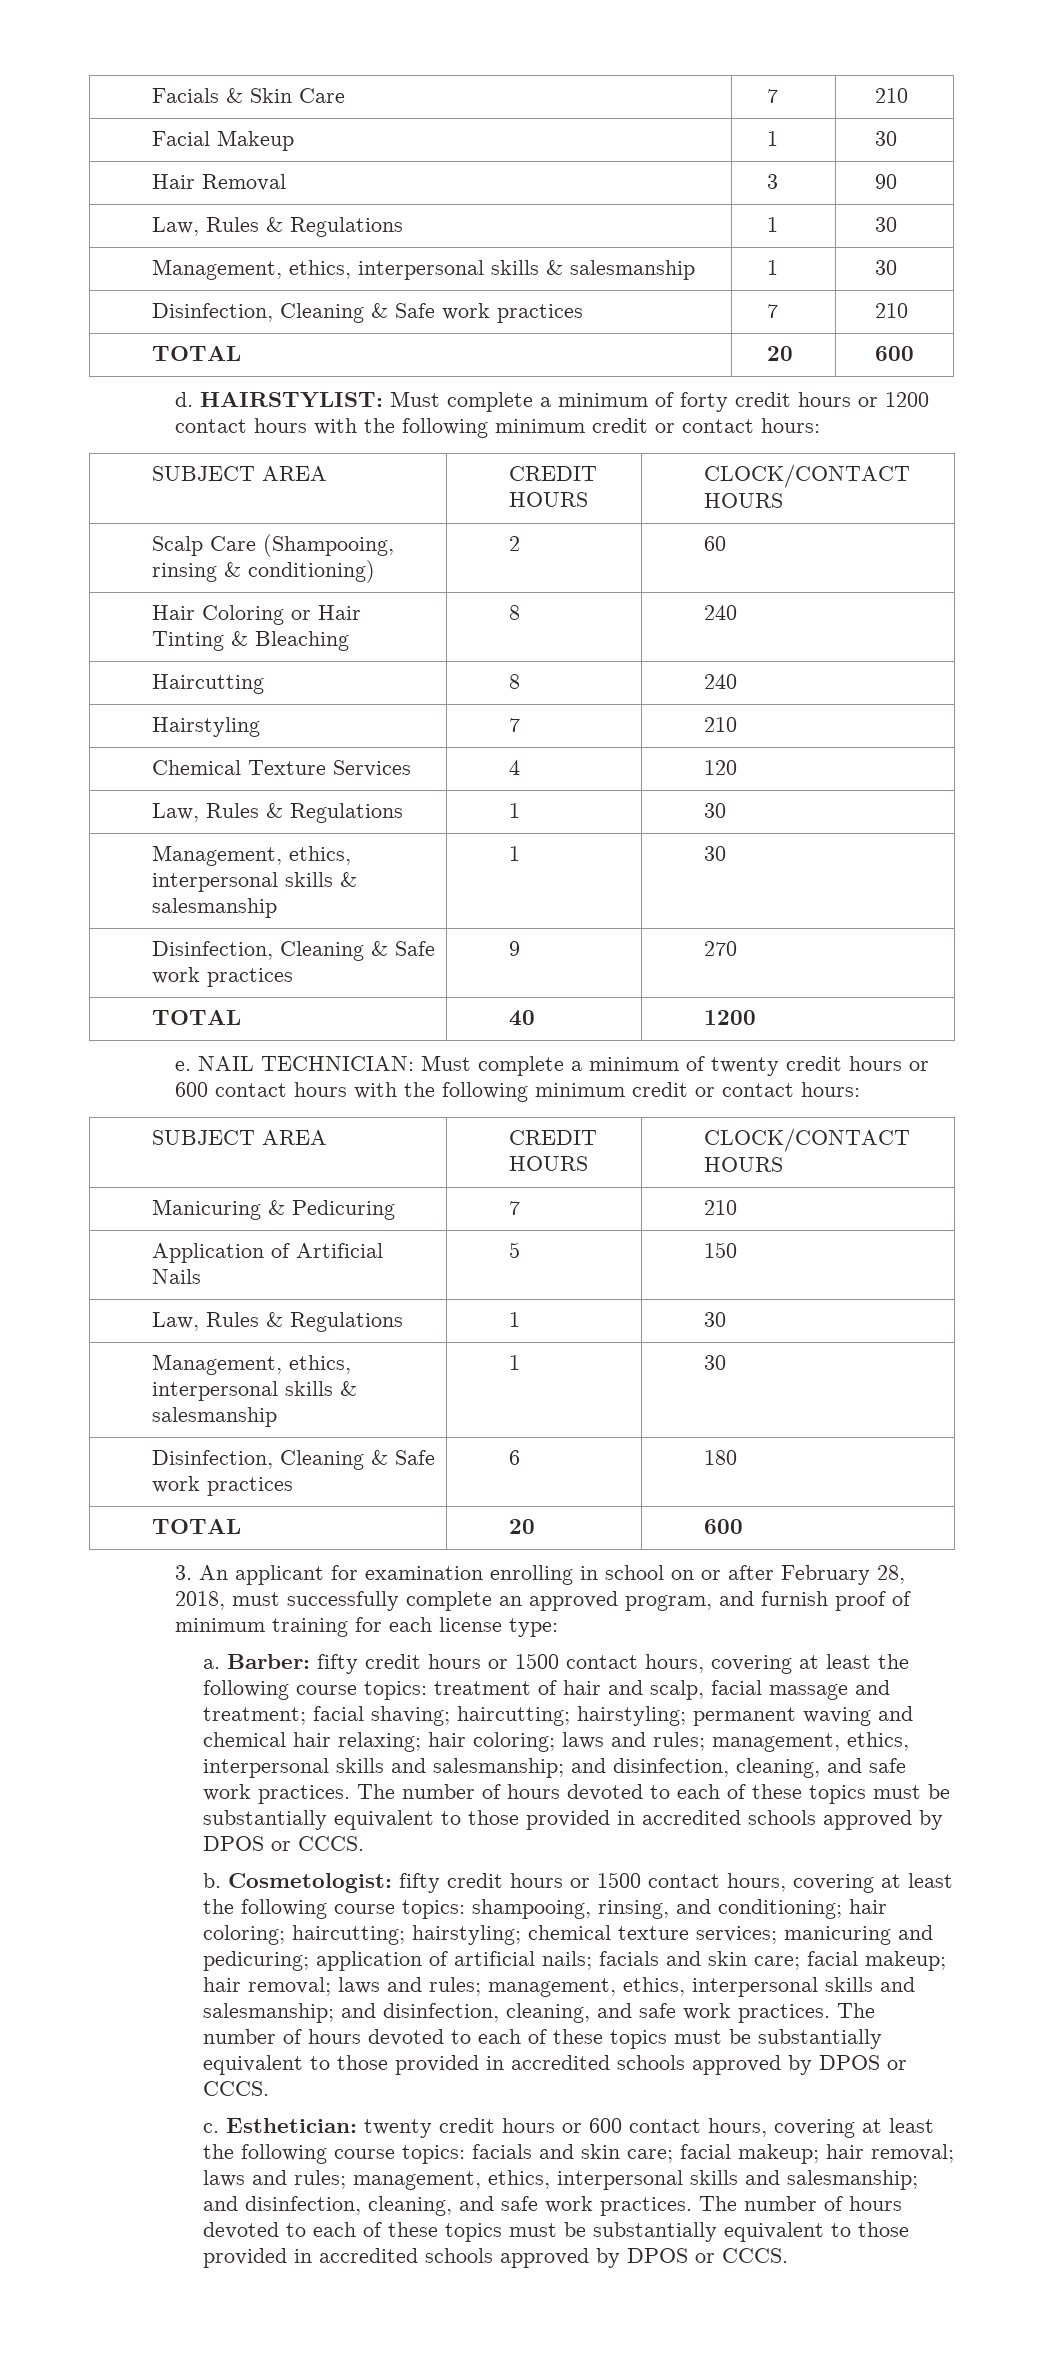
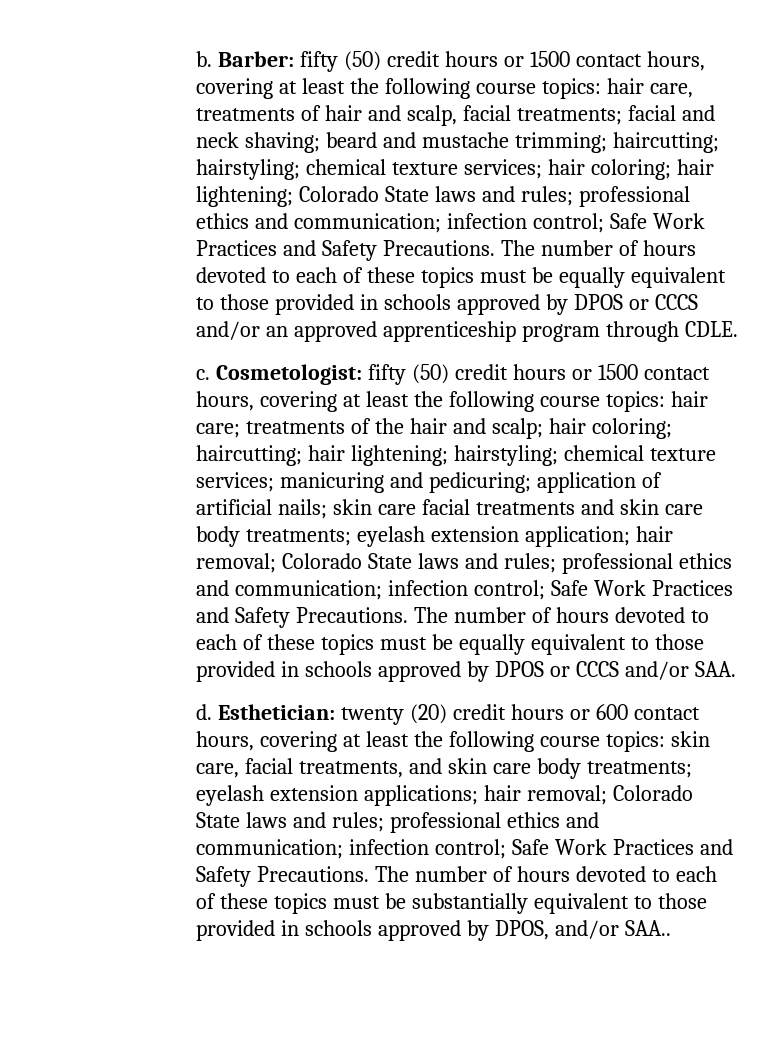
- Facials & Skin Care | 7 | 210
- Facial Makeup | 1 | 30
- Hair Removal | 3 | 90
- Law, Rules & Regulations | 1 | 30
- Management, ethics, interpersonal skills & salesmanship | 1 | 30
- Disinfection, Cleaning & Safe work practices | 7 | 210
- TOTAL | 20 | 600
- d. HAIRSTYLIST: Must complete a minimum of forty credit hours or 1200 contact hours with the following minimum credit or contact hours:
- SUBJECT AREA | CREDIT HOURS | CLOCK/CONTACT HOURS
- Scalp Care (Shampooing, rinsing & conditioning) | 2 | 60
- Hair Coloring or Hair Tinting & Bleaching | 8 | 240
- Haircutting | 8 | 240
- Hairstyling | 7 | 210
- Chemical Texture Services | 4 | 120
- Law, Rules & Regulations | 1 | 30
- Management, ethics, interpersonal skills & salesmanship | 1 | 30
- Disinfection, Cleaning & Safe work practices | 9 | 270
- TOTAL | 40 | 1200
- e. NAIL TECHNICIAN: Must complete a minimum of twenty credit hours or 600 contact hours with the following minimum credit or contact hours:
- SUBJECT AREA | CREDIT HOURS | CLOCK/CONTACT HOURS
- Manicuring & Pedicuring | 7 | 210
- Application of Artificial Nails | 5 | 150
- Law, Rules & Regulations | 1 | 30
- Management, ethics, interpersonal skills & salesmanship | 1 | 30
- Disinfection, Cleaning & Safe work practices | 6 | 180
- TOTAL | 20 | 600
- 3. An applicant for examination enrolling in school on or after February 28, 2018, must successfully complete an approved program, and furnish proof of minimum training for each license type:
- a.
+ b.
- Barber: fifty credit hours or 1500 contact hours, covering at least the following course topics: treatment of hair and scalp, facial massage and treatment; facial shaving; haircutting; hairstyling; permanent waving and chemical hair relaxing; hair coloring; laws and rules; management, ethics, interpersonal skills and salesmanship; and disinfection, cleaning, and safe work practices. The number of hours devoted to each of these topics must be substantially equivalent to those provided in accredited schools approved by DPOS or CCCS.
- b. Cosmetologist: fifty credit hours or 1500 contact hours, covering at least the following course topics: shampooing, rinsing, and conditioning; hair coloring; haircutting; hairstyling; chemical texture services; manicuring and pedicuring; application of artificial nails; facials and skin care; facial makeup; hair removal; laws and rules; management, ethics, interpersonal skills and salesmanship; and disinfection, cleaning, and safe work practices. The number of hours devoted to each of these topics must be substantially equivalent to those provided in accredited schools approved by DPOS or CCCS.
- c. Esthetician: twenty credit hours or 600 contact hours, covering at least the following course topics: facials and skin care; facial makeup; hair removal; laws and rules; management, ethics, interpersonal skills and salesmanship; and disinfection, cleaning, and safe work practices. The number of hours devoted to each of these topics must be substantially equivalent to those provided in accredited schools approved by DPOS or CCCS.
+ Barber: fifty (50) credit hours or 1500 contact hours, covering at least the following course topics: hair care, treatments of hair and scalp, facial treatments; facial and neck shaving; beard and mustache trimming; haircutting; hairstyling; chemical texture services; hair coloring; hair lightening; Colorado State laws and rules; professional ethics and communication; infection control; Safe Work Practices and Safety Precautions. The number of hours devoted to each of these topics must be equally equivalent to those provided in schools approved by DPOS or CCCS and/or an approved apprenticeship program through CDLE.
+ c. Cosmetologist: fifty (50) credit hours or 1500 contact hours, covering at least the following course topics: hair care; treatments of the hair and scalp; hair coloring; haircutting; hair lightening; hairstyling; chemical texture services; manicuring and pedicuring; application of artificial nails; skin care facial treatments and skin care body treatments; eyelash extension application; hair removal; Colorado State laws and rules; professional ethics and communication; infection control; Safe Work Practices and Safety Precautions. The number of hours devoted to each of these topics must be equally equivalent to those provided in schools approved by DPOS or CCCS and/or SAA.
+ d. Esthetician: twenty (20) credit hours or 600 contact hours, covering at least the following course topics: skin care, facial treatments, and skin care body treatments; eyelash extension applications; hair removal; Colorado State laws and rules; professional ethics and communication; infection control; Safe Work Practices and Safety Precautions. The number of hours devoted to each of these topics must be substantially equivalent to those provided in schools approved by DPOS, and/or SAA..

